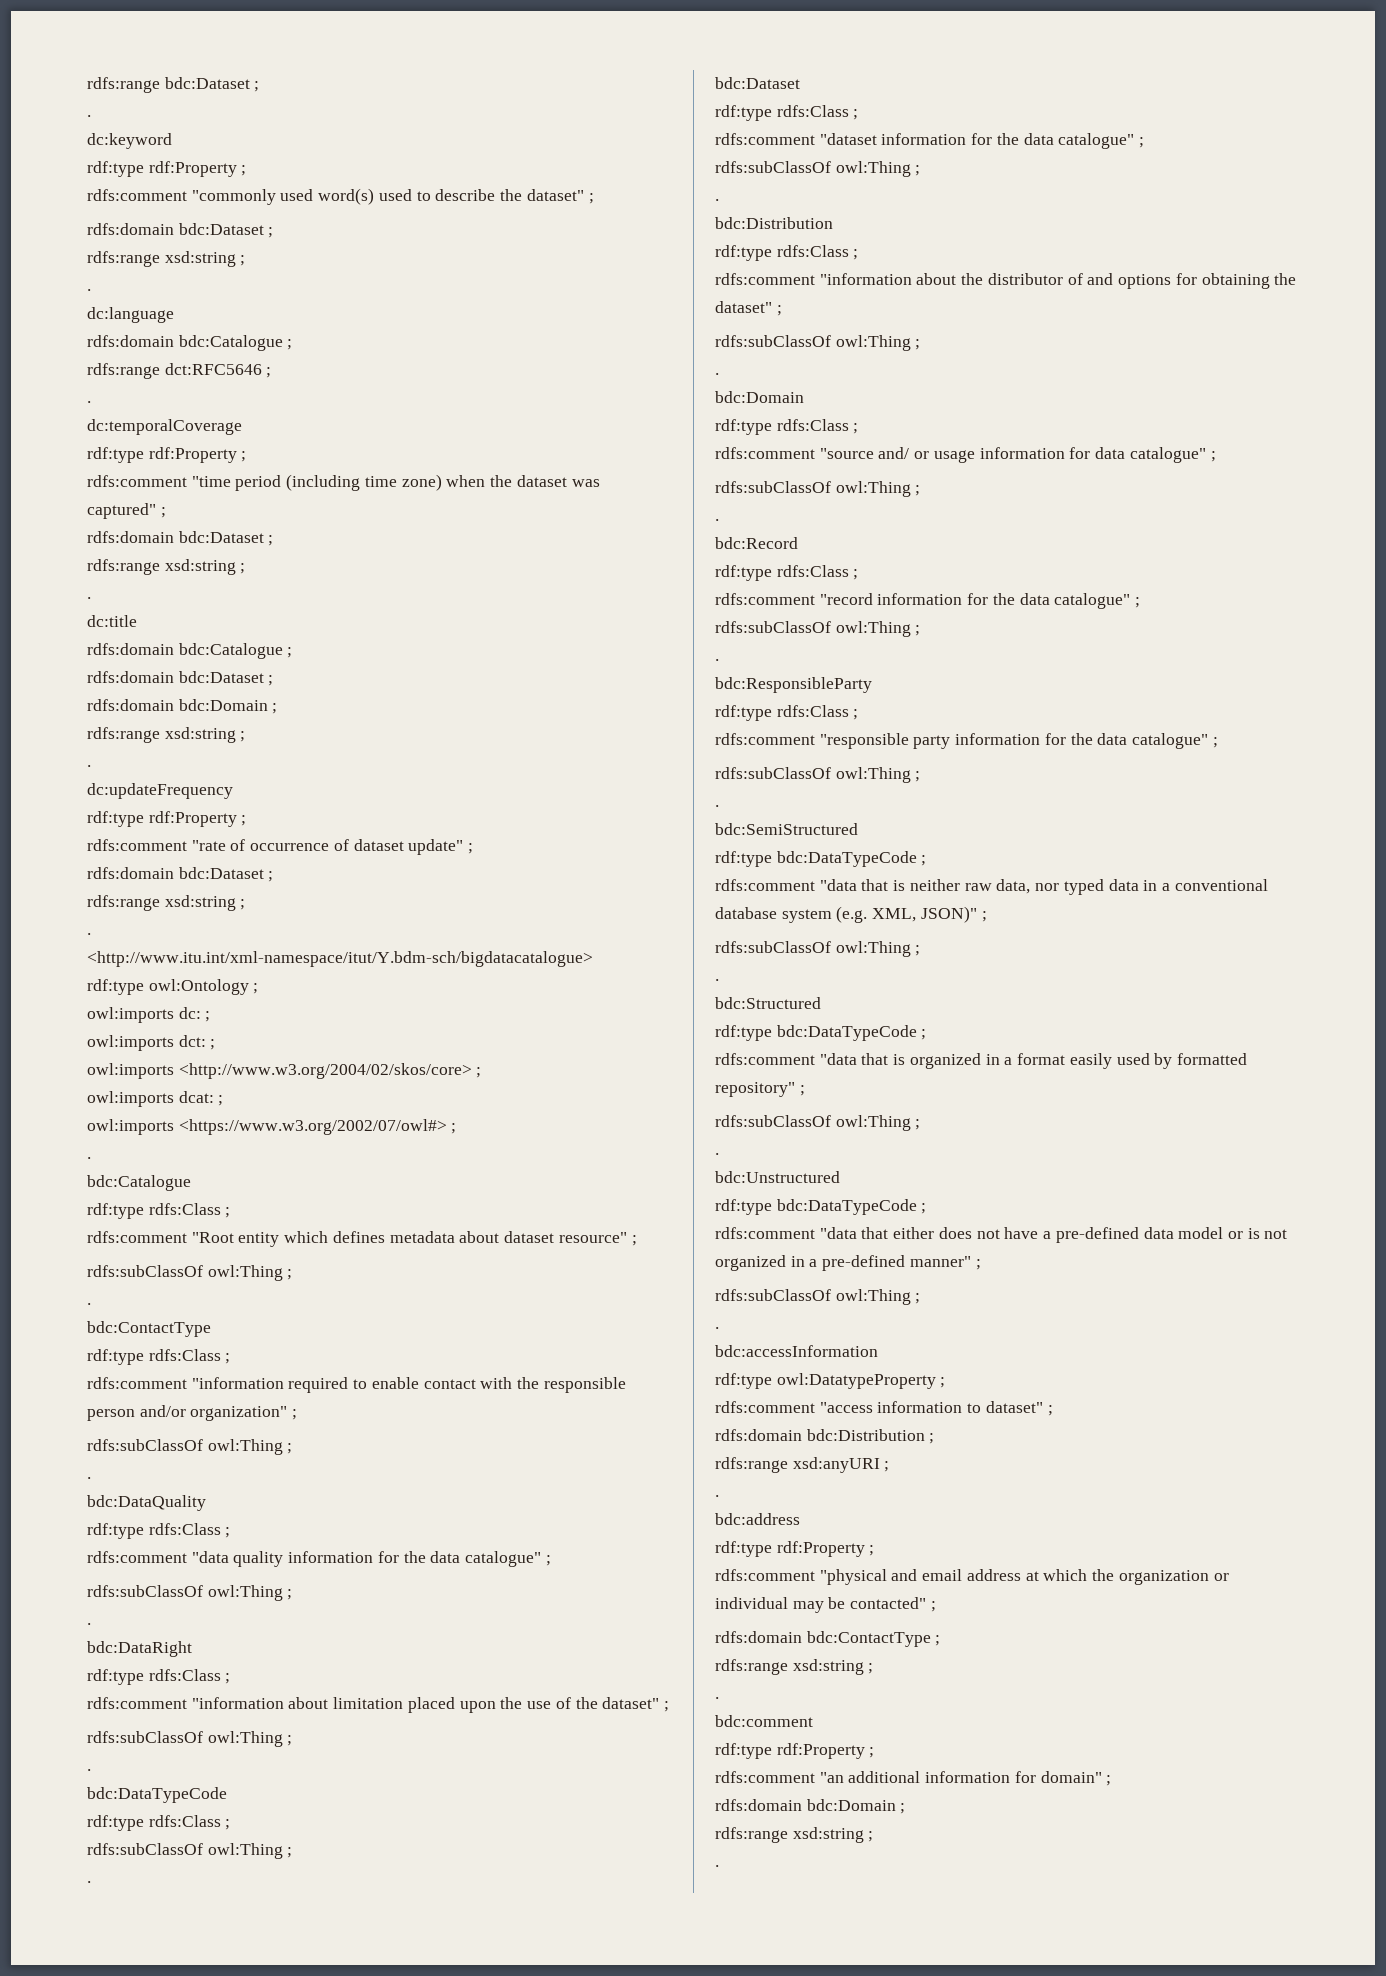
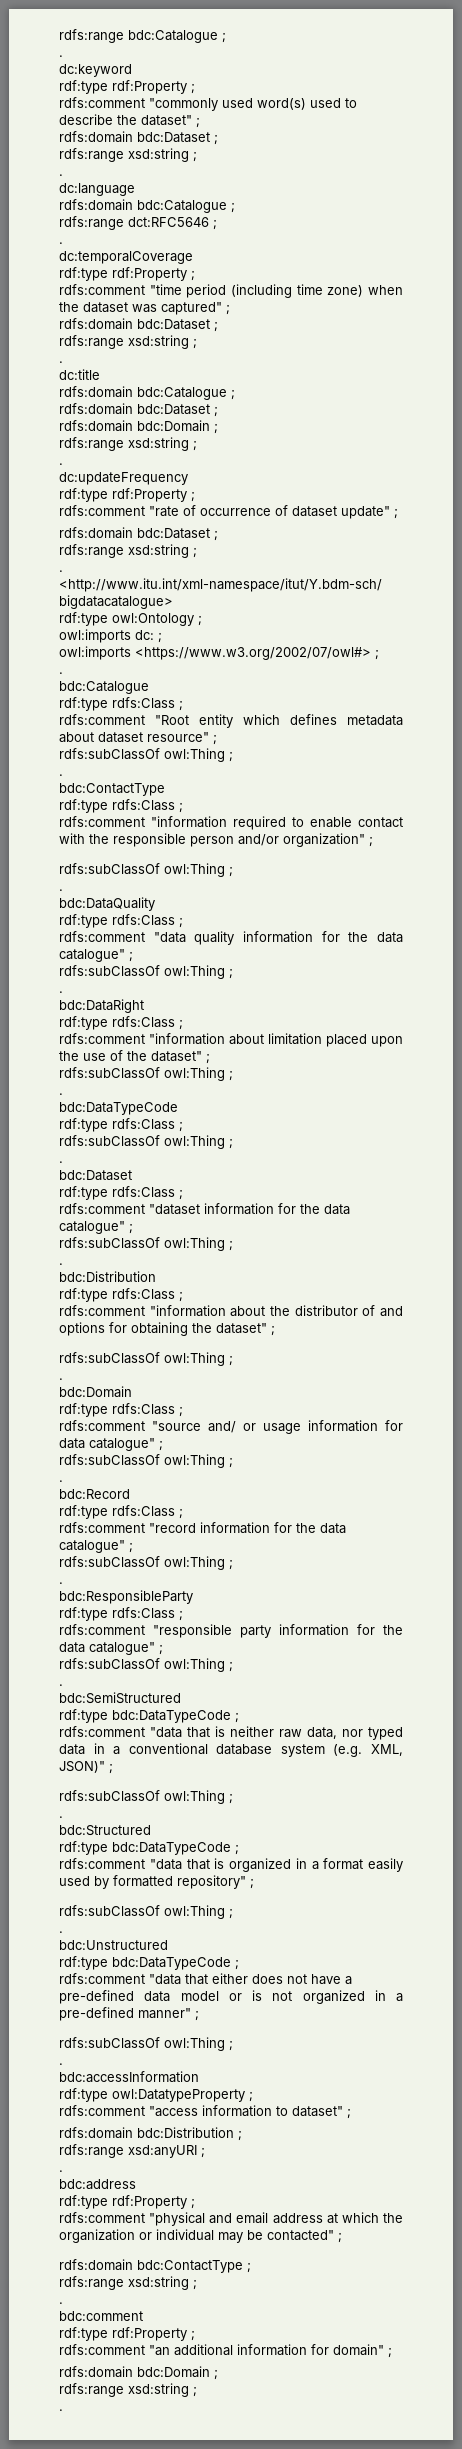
- rdfs:range bdc:Dataset ;
+ rdfs:range bdc:Catalogue ;
- owl:imports dct: ;
- owl:imports <http://www.w3.org/2004/02/skos/core> ;
- owl:imports dcat: ;

